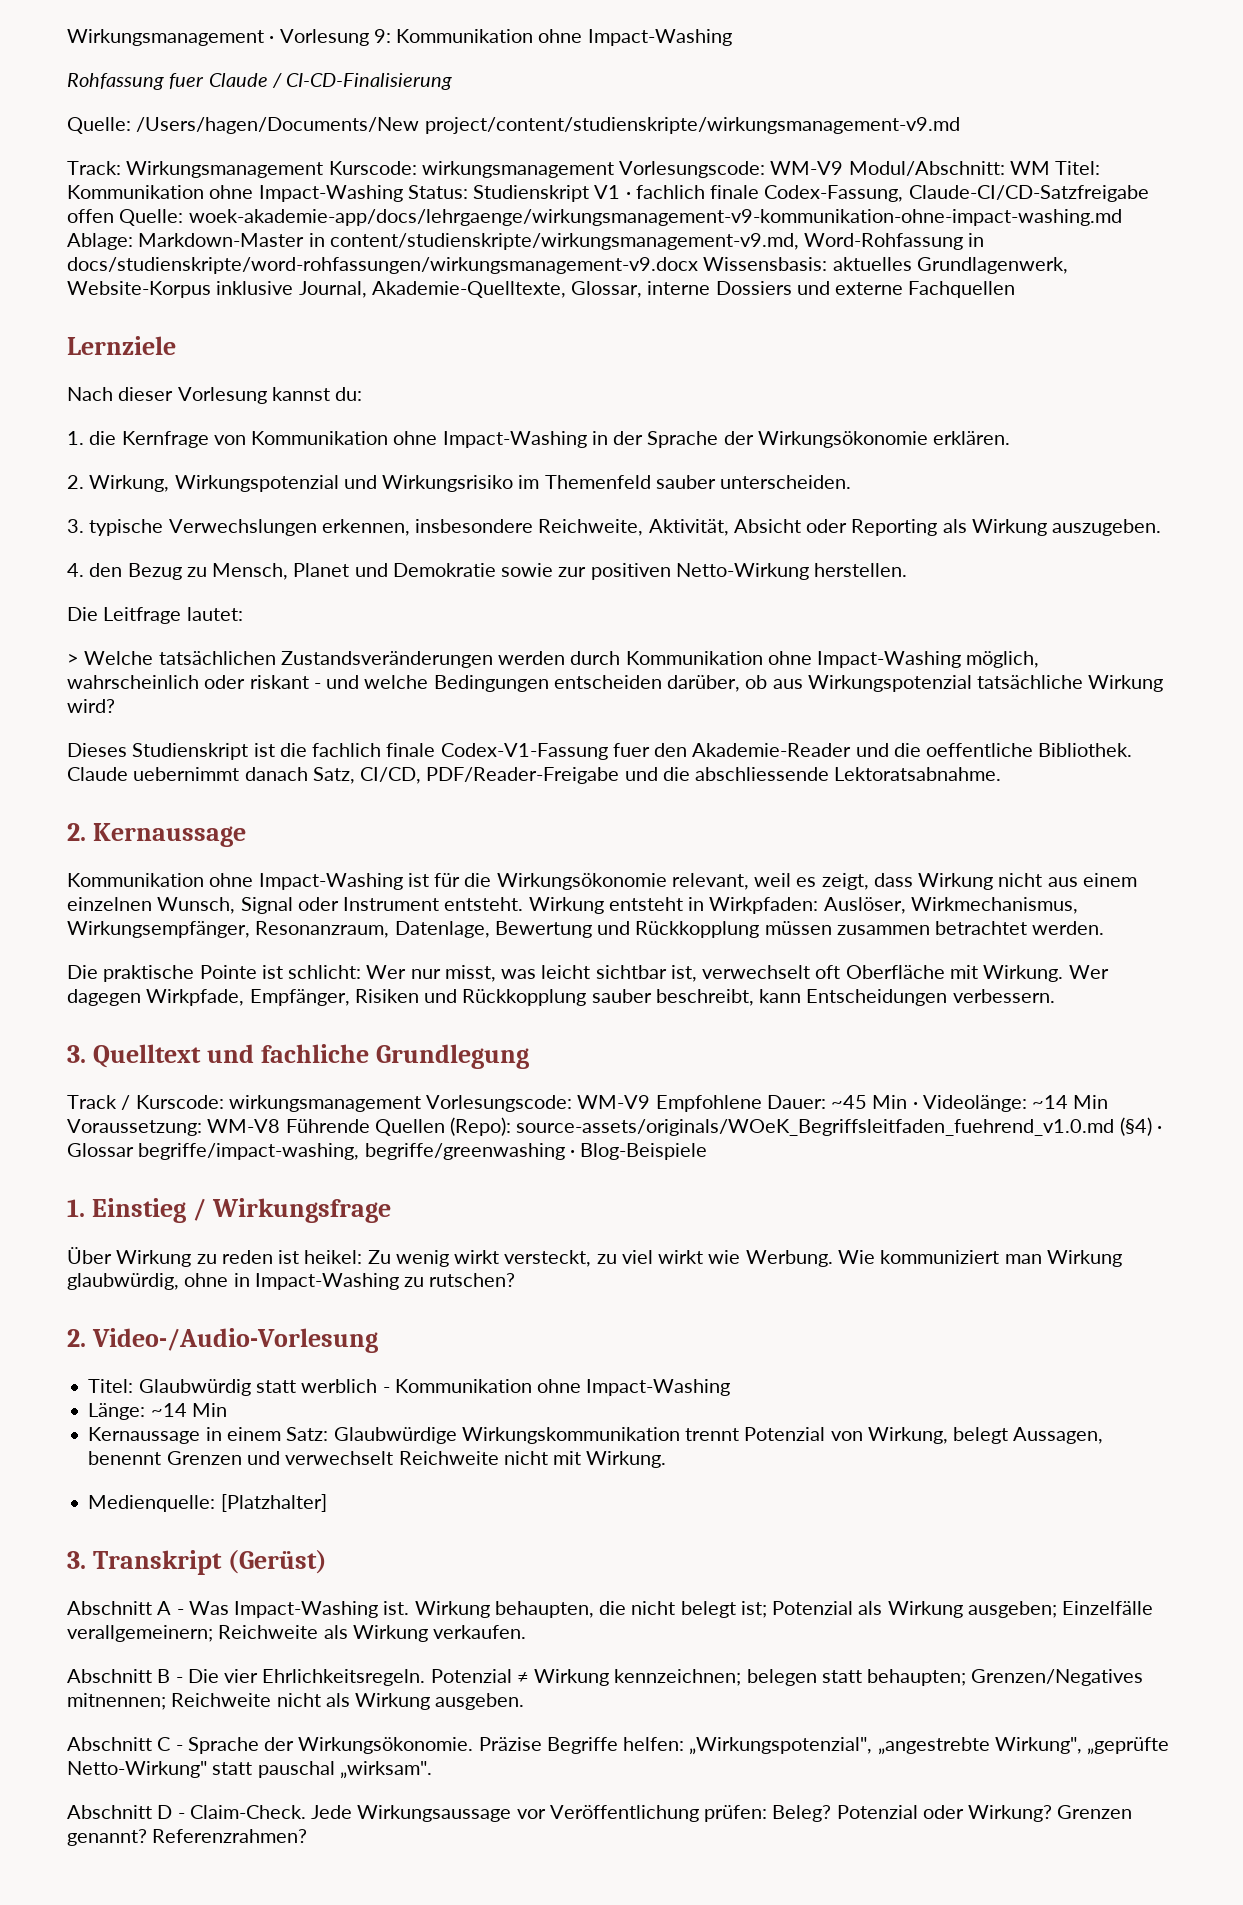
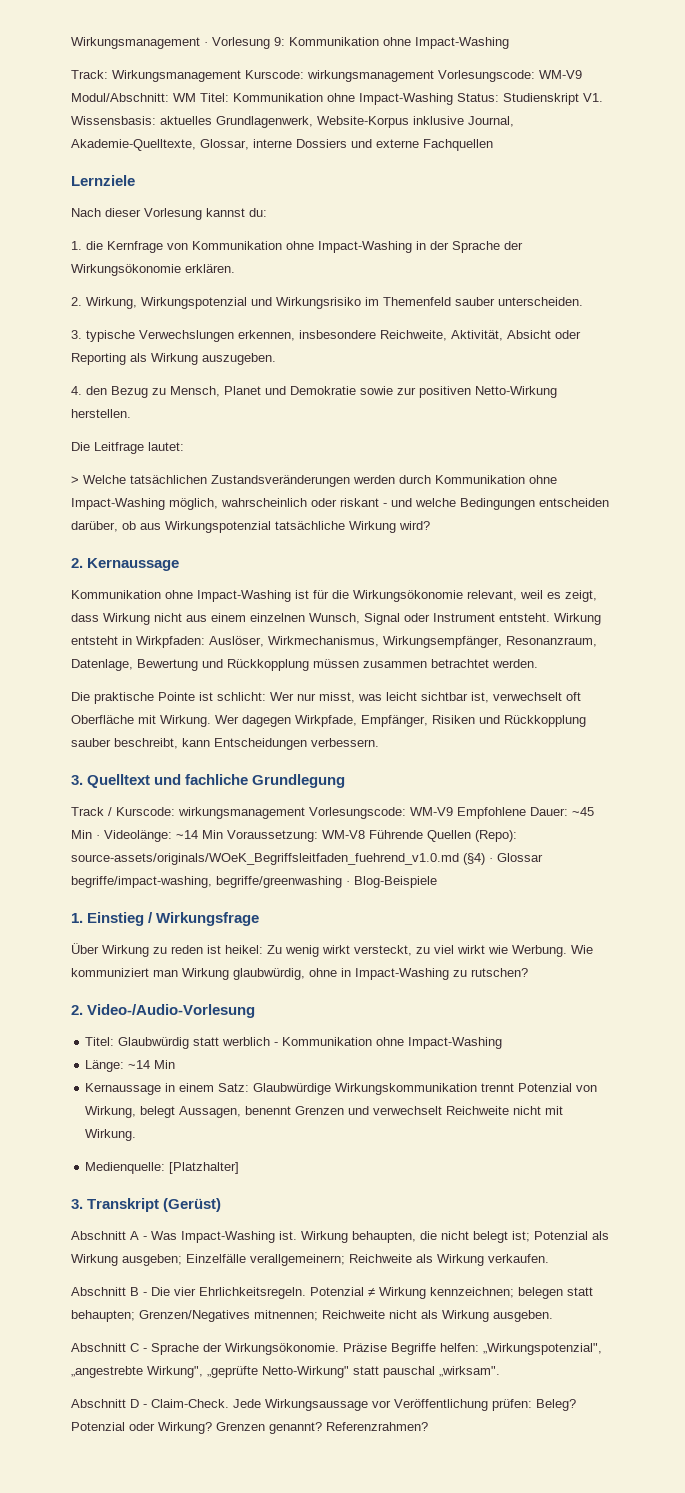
- Rohfassung fuer Claude / CI-CD-Finalisierung
- Quelle: /Users/hagen/Documents/New project/content/studienskripte/wirkungsmanagement-v9.md
- Track: Wirkungsmanagement Kurscode: wirkungsmanagement Vorlesungscode: WM-V9 Modul/Abschnitt: WM Titel: Kommunikation ohne Impact-Washing Status: Studienskript V1 · fachlich finale Codex-Fassung, Claude-CI/CD-Satzfreigabe offen Quelle: woek-akademie-app/docs/lehrgaenge/wirkungsmanagement-v9-kommunikation-ohne-impact-washing.md Ablage: Markdown-Master in content/studienskripte/wirkungsmanagement-v9.md, Word-Rohfassung in docs/studienskripte/word-rohfassungen/wirkungsmanagement-v9.docx Wissensbasis: aktuelles Grundlagenwerk, Website-Korpus inklusive Journal, Akademie-Quelltexte, Glossar, interne Dossiers und externe Fachquellen
+ Track: Wirkungsmanagement Kurscode: wirkungsmanagement Vorlesungscode: WM-V9 Modul/Abschnitt: WM Titel: Kommunikation ohne Impact-Washing Status: Studienskript V1. Wissensbasis: aktuelles Grundlagenwerk, Website-Korpus inklusive Journal, Akademie-Quelltexte, Glossar, interne Dossiers und externe Fachquellen
- Dieses Studienskript ist die fachlich finale Codex-V1-Fassung fuer den Akademie-Reader und die oeffentliche Bibliothek. Claude uebernimmt danach Satz, CI/CD, PDF/Reader-Freigabe und die abschliessende Lektoratsabnahme.

